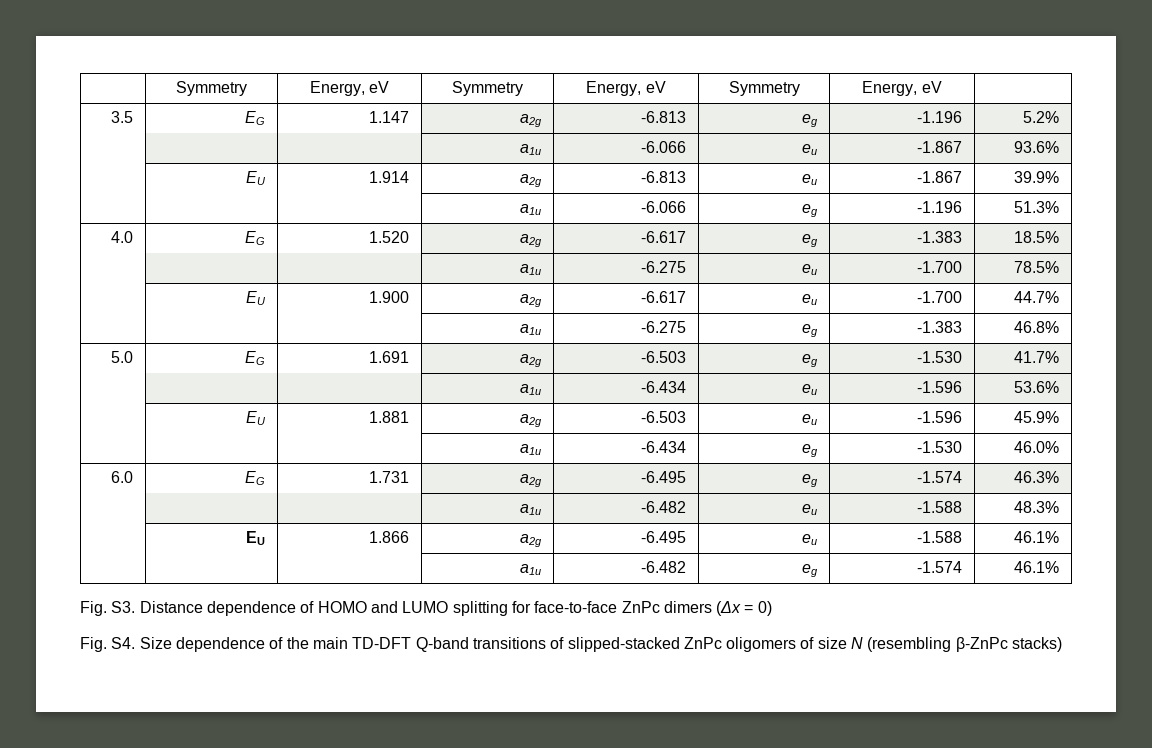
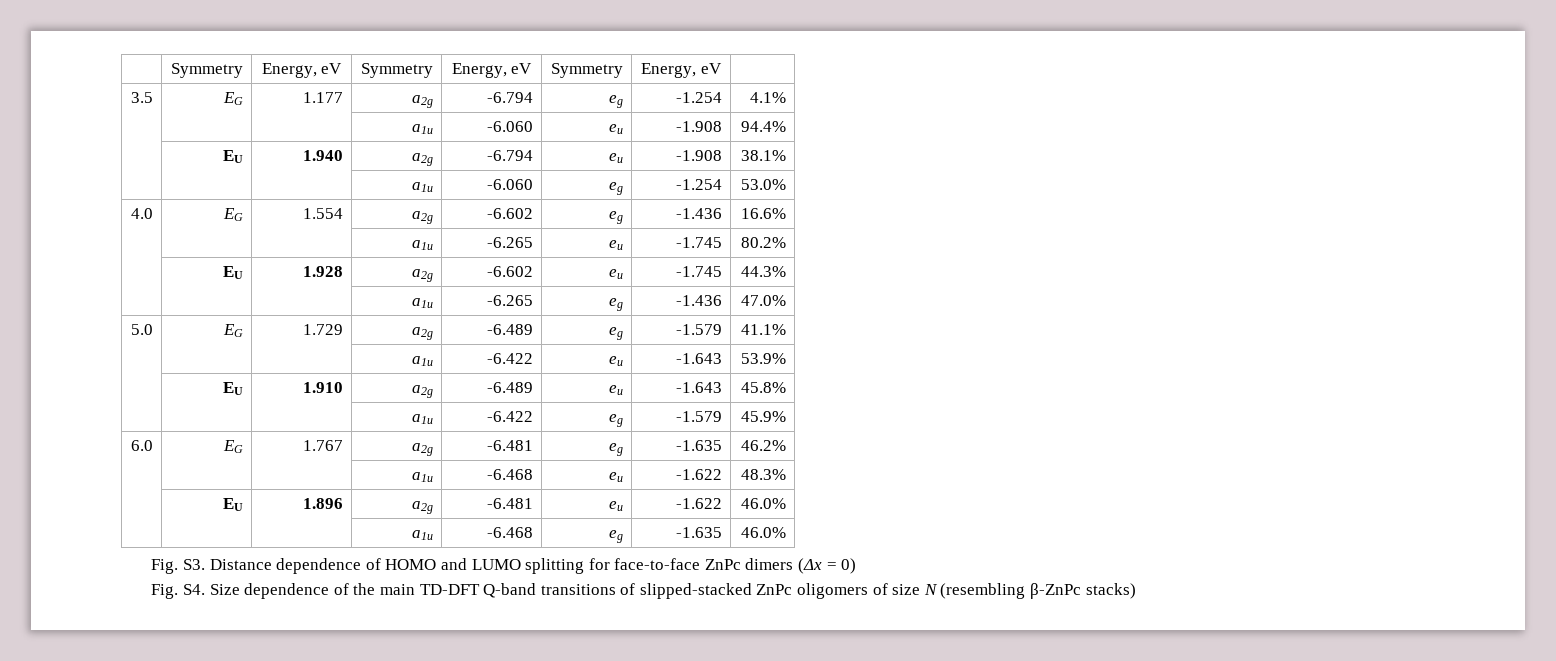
- 3.5 | EG | 1.147 | a2g | -6.813 | eg | -1.196 | 5.2%
- | | | a1u | -6.066 | eu | -1.867 | 93.6%
- | EU | 1.914 | a2g | -6.813 | eu | -1.867 | 39.9%
- | | | a1u | -6.066 | eg | -1.196 | 51.3%
+ 3.5 | EG | 1.177 | a2g | -6.794 | eg | -1.254 | 4.1%
+ | | | a1u | -6.060 | eu | -1.908 | 94.4%
+ | EU | 1.940 | a2g | -6.794 | eu | -1.908 | 38.1%
+ | | | a1u | -6.060 | eg | -1.254 | 53.0%
- 4.0 | EG | 1.520 | a2g | -6.617 | eg | -1.383 | 18.5%
- | | | a1u | -6.275 | eu | -1.700 | 78.5%
- | EU | 1.900 | a2g | -6.617 | eu | -1.700 | 44.7%
- | | | a1u | -6.275 | eg | -1.383 | 46.8%
+ 4.0 | EG | 1.554 | a2g | -6.602 | eg | -1.436 | 16.6%
+ | | | a1u | -6.265 | eu | -1.745 | 80.2%
+ | EU | 1.928 | a2g | -6.602 | eu | -1.745 | 44.3%
+ | | | a1u | -6.265 | eg | -1.436 | 47.0%
- 5.0 | EG | 1.691 | a2g | -6.503 | eg | -1.530 | 41.7%
- | | | a1u | -6.434 | eu | -1.596 | 53.6%
- | EU | 1.881 | a2g | -6.503 | eu | -1.596 | 45.9%
- | | | a1u | -6.434 | eg | -1.530 | 46.0%
+ 5.0 | EG | 1.729 | a2g | -6.489 | eg | -1.579 | 41.1%
+ | | | a1u | -6.422 | eu | -1.643 | 53.9%
+ | EU | 1.910 | a2g | -6.489 | eu | -1.643 | 45.8%
+ | | | a1u | -6.422 | eg | -1.579 | 45.9%
- 6.0 | EG | 1.731 | a2g | -6.495 | eg | -1.574 | 46.3%
- | | | a1u | -6.482 | eu | -1.588 | 48.3%
+ 6.0 | EG | 1.767 | a2g | -6.481 | eg | -1.635 | 46.2%
+ | | | a1u | -6.468 | eu | -1.622 | 48.3%
- | EU | 1.866 | a2g | -6.495 | eu | -1.588 | 46.1%
- | | | a1u | -6.482 | eg | -1.574 | 46.1%
+ | EU | 1.896 | a2g | -6.481 | eu | -1.622 | 46.0%
+ | | | a1u | -6.468 | eg | -1.635 | 46.0%

